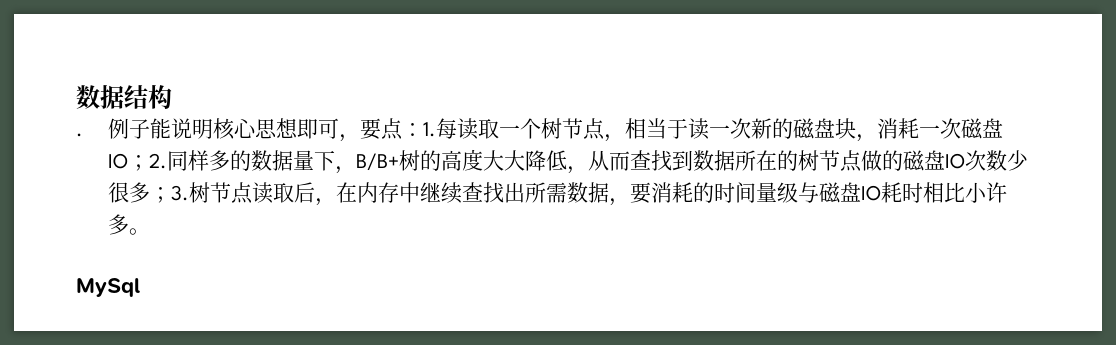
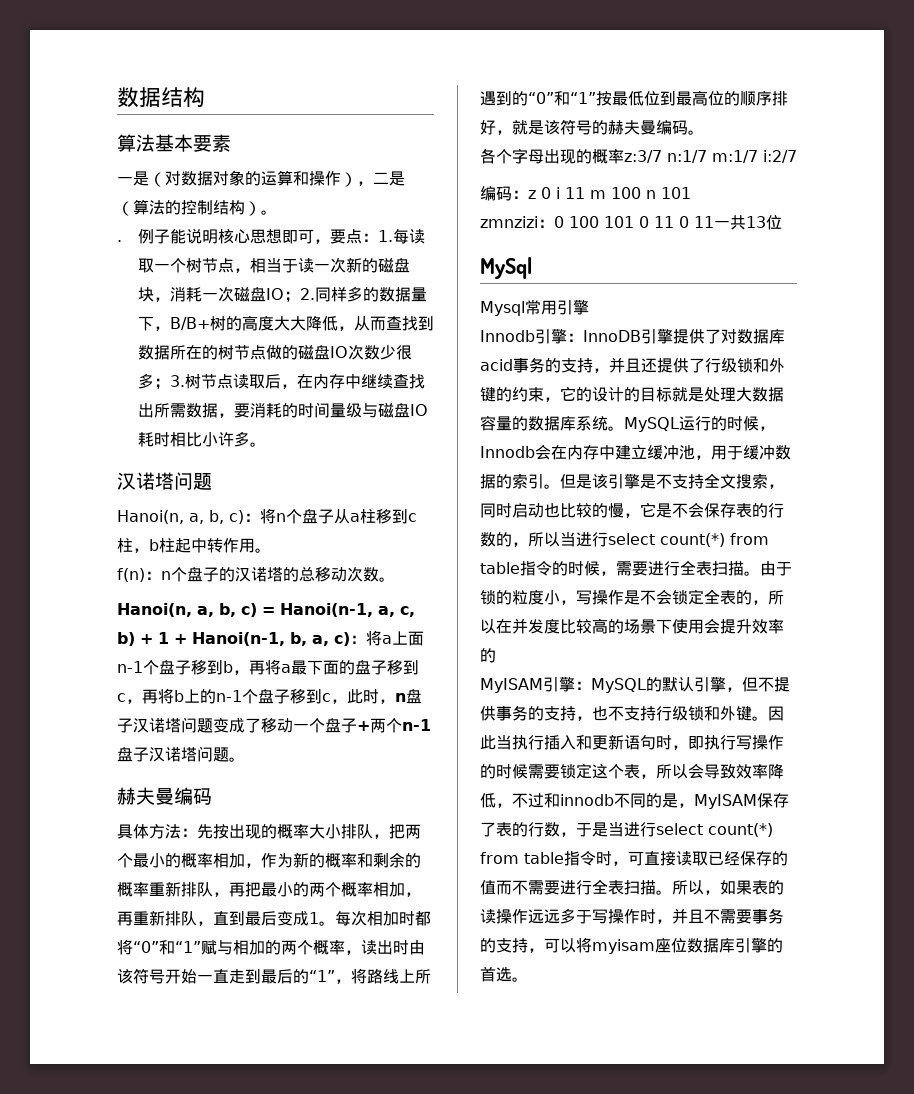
+ 算法基本要素
+ 一是（对数据对象的运算和操作），二是（算法的控制结构）。
  3.树节点读取后，在内存中继续查找出所需数据，要消耗的时间量级与磁盘IO耗时相比小许多。
+ 汉诺塔问题
+ Hanoi(n, a, b, c)：将n个盘子从a柱移到c柱，b柱起中转作用。
+ f(n)：n个盘子的汉诺塔的总移动次数。
+ Hanoi(n, a, b, c) = Hanoi(n-1, a, c, b) + 1 + Hanoi(n-1, b, a, c)：将a上面n-1个盘子移到b，再将a最下面的盘子移到c，再将b上的n-1个盘子移到c，此时，n盘子汉诺塔问题变成了移动一个盘子+两个n-1盘子汉诺塔问题。
+ 赫夫曼编码
+ 具体方法：先按出现的概率大小排队，把两个最小的概率相加，作为新的概率和剩余的概率重新排队，再把最小的两个概率相加，再重新排队，直到最后变成1。每次相加时都将“0”和“1”赋与相加的两个概率，读出时由该符号开始一直走到最后的“1”，将路线上所遇到的“0”和“1”按最低位到最高位的顺序排好，就是该符号的赫夫曼编码。
+ 各个字母出现的概率z:3/7 n:1/7 m:1/7 i:2/7
+ 编码：z 0 i 11 m 100 n 101
+ zmnzizi：0 100 101 0 11 0 11一共13位
  MySql
+ Mysql常用引擎
+ Innodb引擎：InnoDB引擎提供了对数据库acid事务的支持，并且还提供了行级锁和外键的约束，它的设计的目标就是处理大数据容量的数据库系统。MySQL运行的时候，Innodb会在内存中建立缓冲池，用于缓冲数据的索引。但是该引擎是不支持全文搜索，同时启动也比较的慢，它是不会保存表的行数的，所以当进行select count(*) from table指令的时候，需要进行全表扫描。由于锁的粒度小，写操作是不会锁定全表的，所以在并发度比较高的场景下使用会提升效率的
+ MyISAM引擎：MySQL的默认引擎，但不提供事务的支持，也不支持行级锁和外键。因此当执行插入和更新语句时，即执行写操作的时候需要锁定这个表，所以会导致效率降低，不过和innodb不同的是，MyISAM保存了表的行数，于是当进行select count(*) from table指令时，可直接读取已经保存的值而不需要进行全表扫描。所以，如果表的读操作远远多于写操作时，并且不需要事务的支持，可以将myisam座位数据库引擎的首选。

